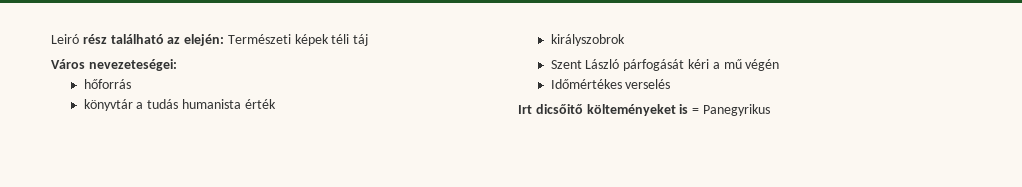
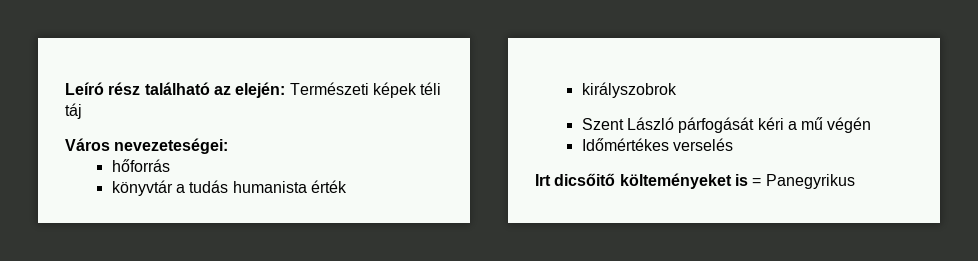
- Leiró rész található az elején: Természeti képek téli táj
+ Leíró rész található az elején: Természeti képek téli táj

